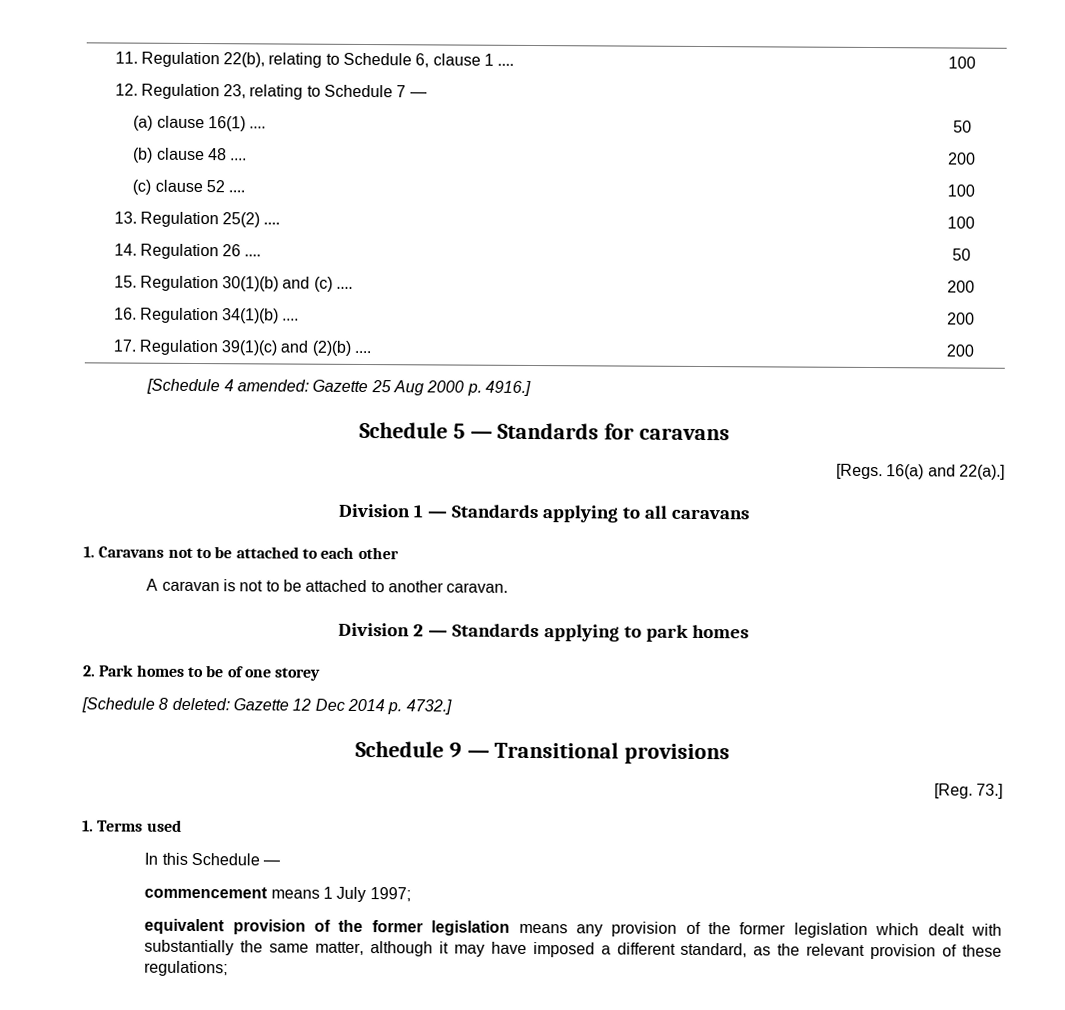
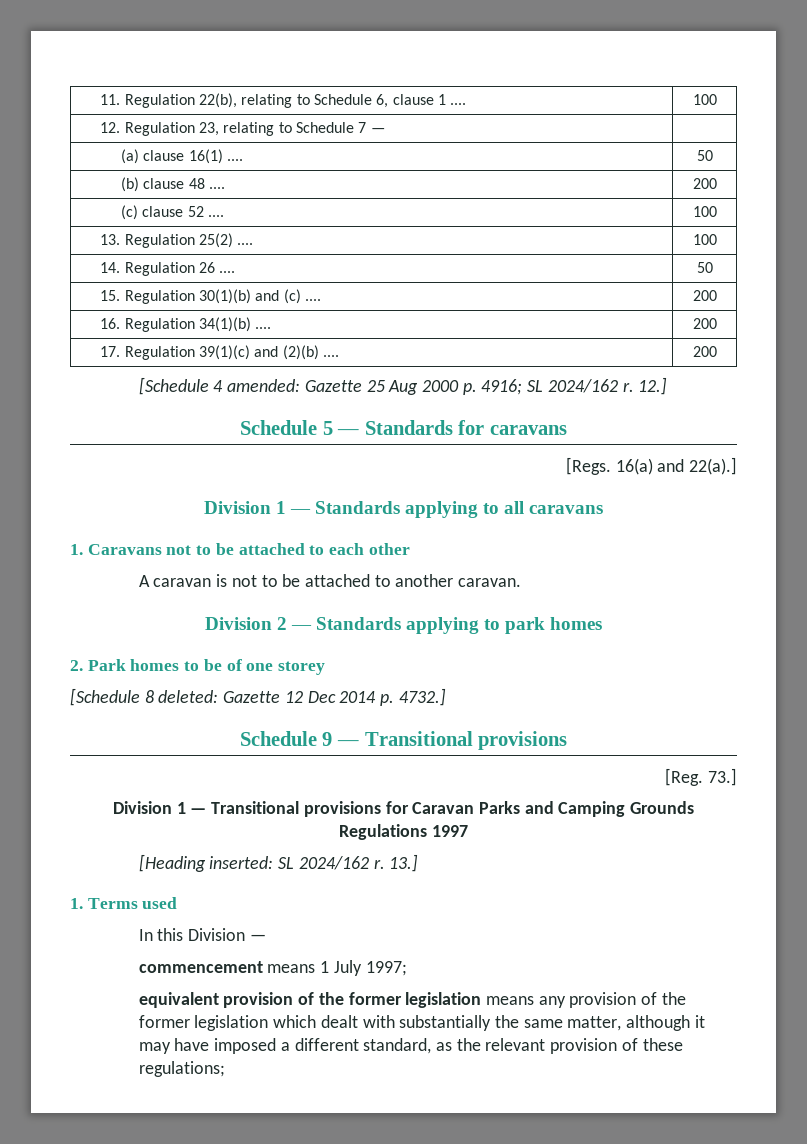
- [Schedule 4 amended: Gazette 25 Aug 2000 p. 4916.]
+ [Schedule 4 amended: Gazette 25 Aug 2000 p. 4916; SL 2024/162 r. 12.]
+ Division 1 — Transitional provisions for Caravan Parks and Camping Grounds Regulations 1997
+ [Heading inserted: SL 2024/162 r. 13.]
- In this Schedule —
+ In this Division —

